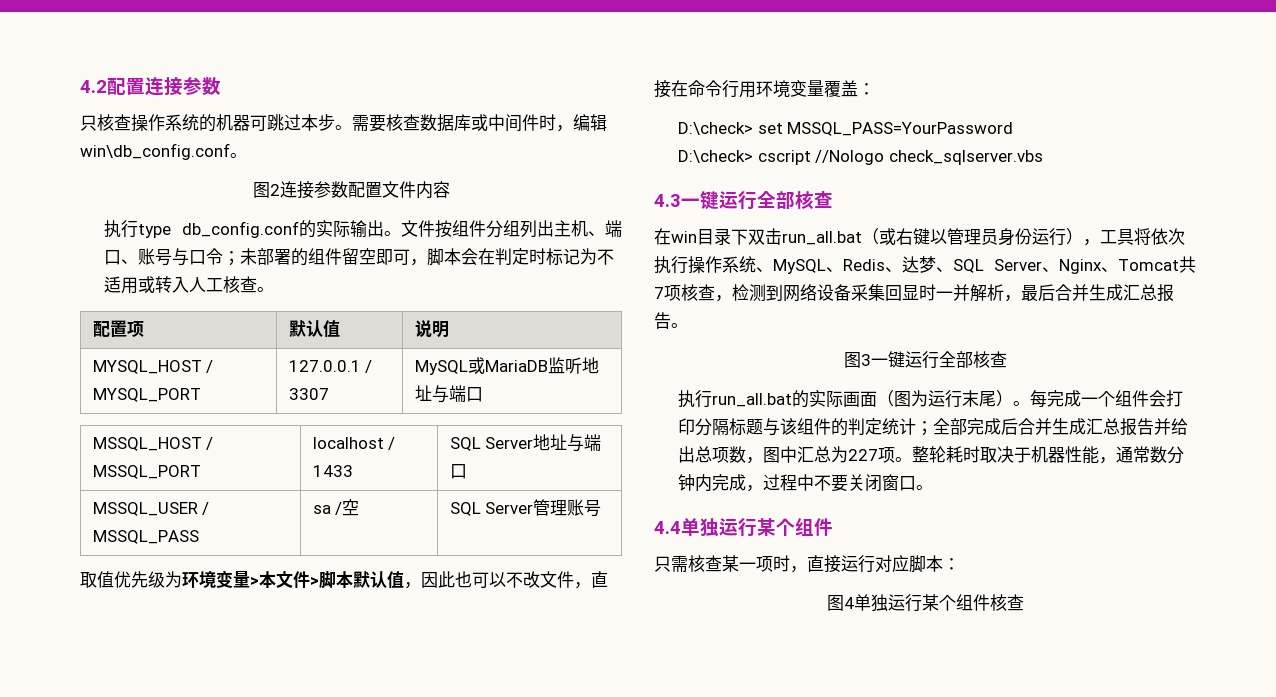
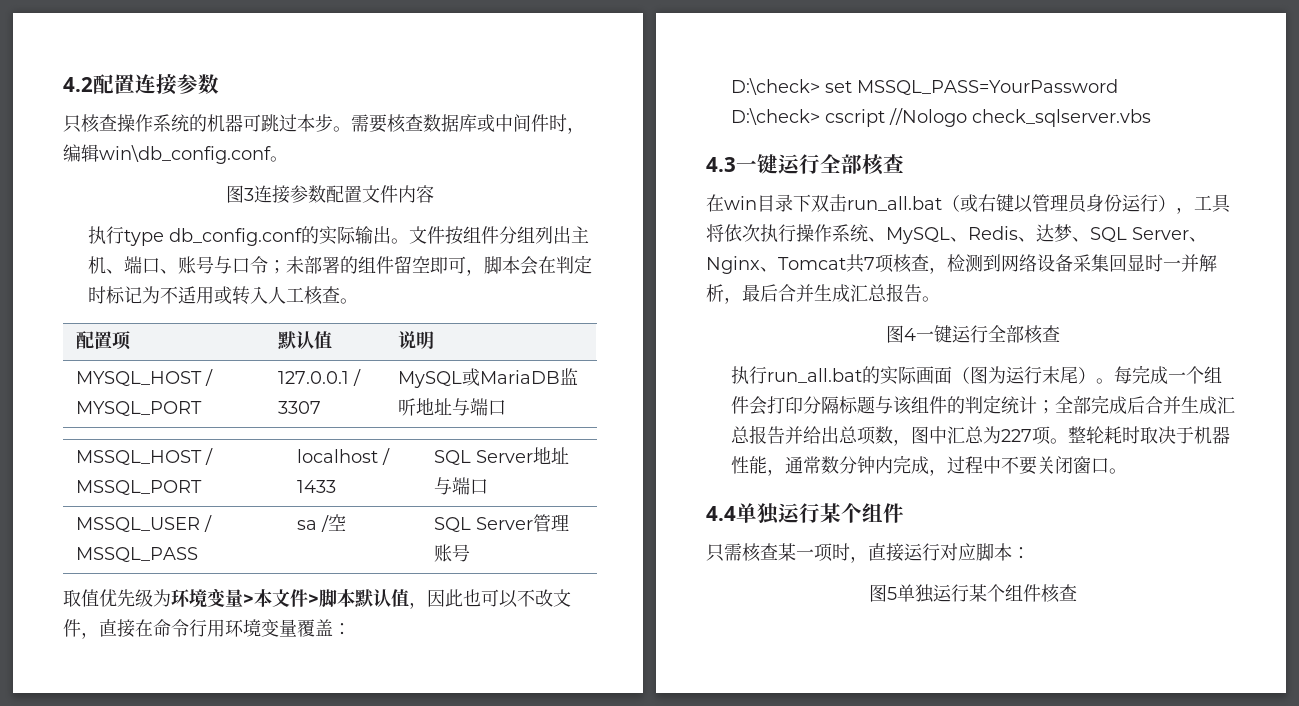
- 图2连接参数配置文件内容
+ 图3连接参数配置文件内容
- 图3一键运行全部核查
+ 图4一键运行全部核查
- 图4单独运行某个组件核查
+ 图5单独运行某个组件核查

